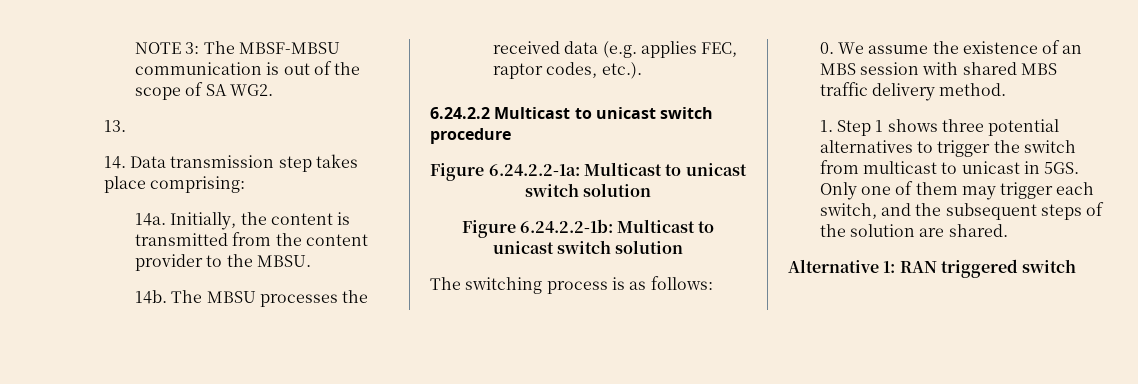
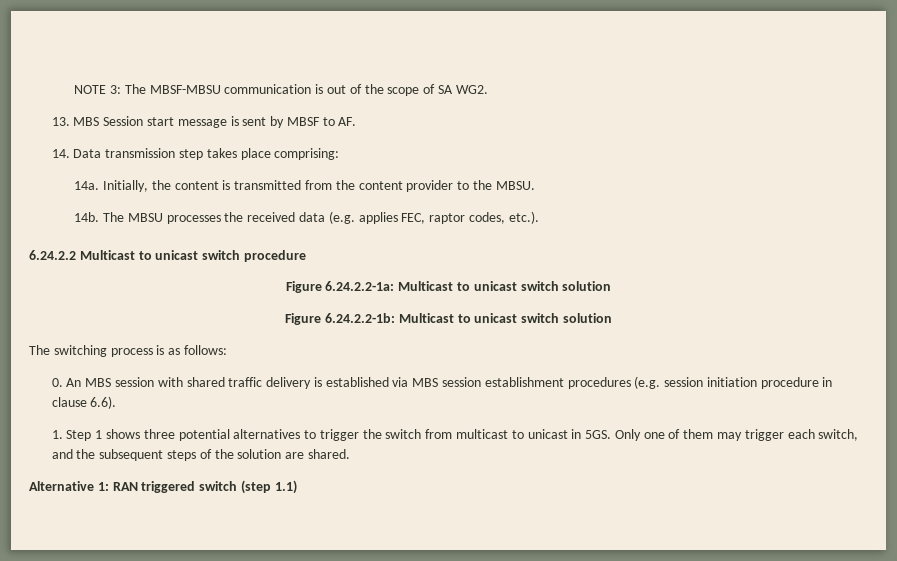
- 13.
+ 13. MBS Session start message is sent by MBSF to AF.
- 0. We assume the existence of an MBS session with shared MBS traffic delivery method.
+ 0. An MBS session with shared traffic delivery is established via MBS session establishment procedures (e.g. session initiation procedure in clause 6.6).
- Alternative 1: RAN triggered switch
+ Alternative 1: RAN triggered switch (step 1.1)

